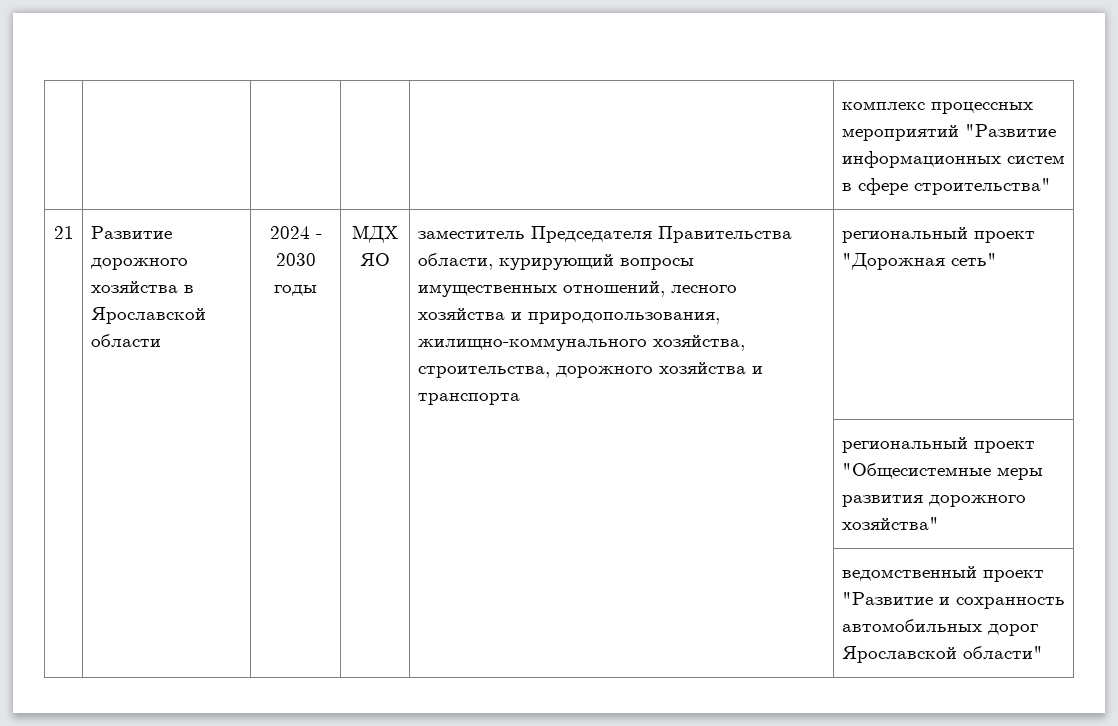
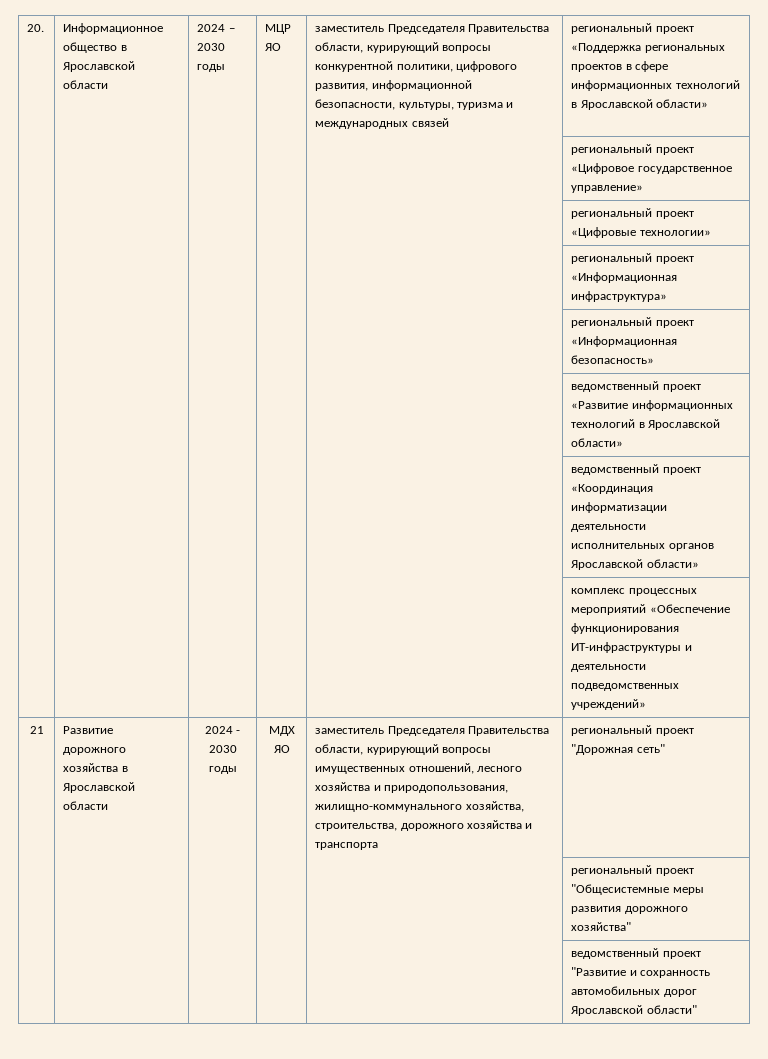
- комплекс процессных мероприятий "Развитие информационных систем в сфере строительства"
+ 20. | Информационное общество в Ярославской области | 2024 – 2030 годы | МЦР ЯО | заместитель Председателя Правительства области, курирующий вопросы конкурентной политики, цифрового развития, информационной безопасности, культуры, туризма и международных связей | региональный проект «Поддержка региональных проектов в сфере информационных технологий в Ярославской области»
+ | | | | | региональный проект «Цифровое государственное управление»
+ | | | | | региональный проект «Цифровые технологии»
+ | | | | | региональный проект «Информационная инфраструктура»
+ | | | | | региональный проект «Информационная безопасность»
+ | | | | | ведомственный проект «Развитие информационных технологий в Ярославской области»
+ | | | | | ведомственный проект «Координация информатизации деятельности исполнительных органов Ярославской области»
+ | | | | | комплекс процессных мероприятий «Обеспечение функционирования ИТ-инфраструктуры и деятельности подведомственных учреждений»

